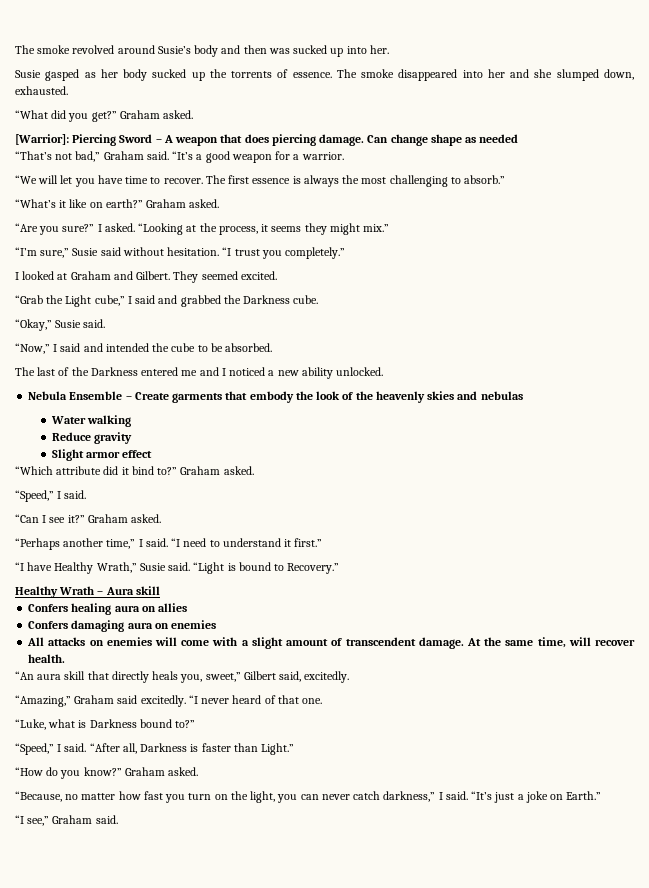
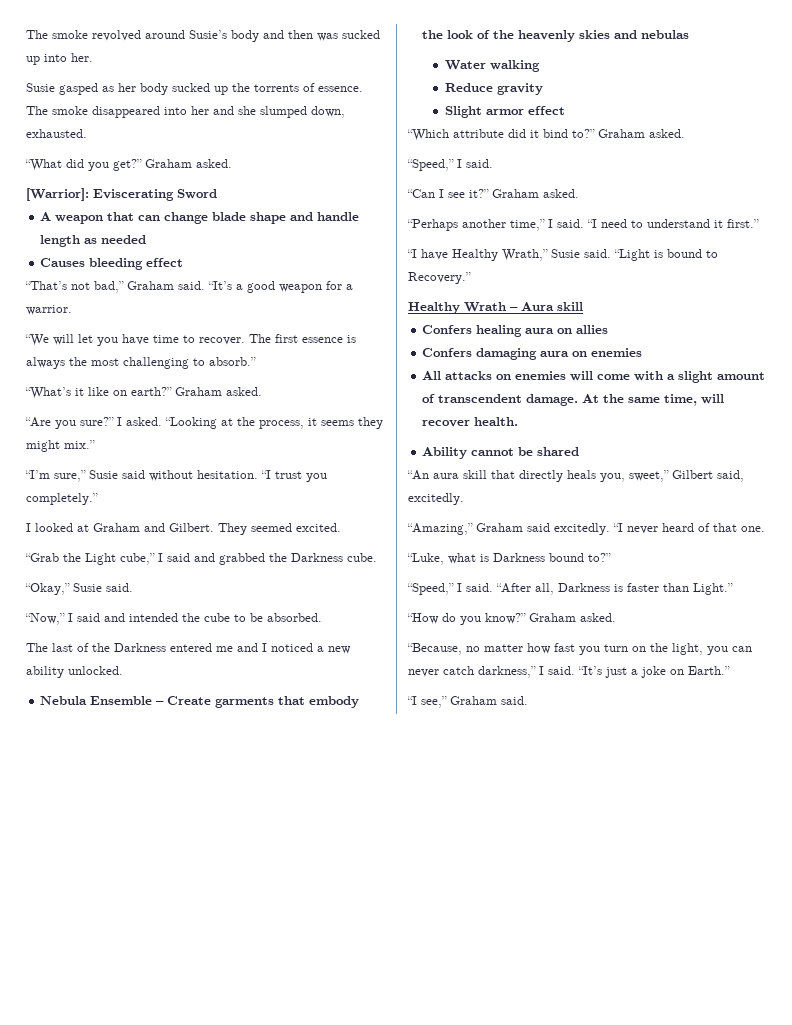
- [Warrior]: Piercing Sword – A weapon that does piercing damage. Can change shape as needed
+ [Warrior]: Eviscerating Sword
+ A weapon that can change blade shape and handle length as needed
+ Causes bleeding effect
+ Ability cannot be shared

